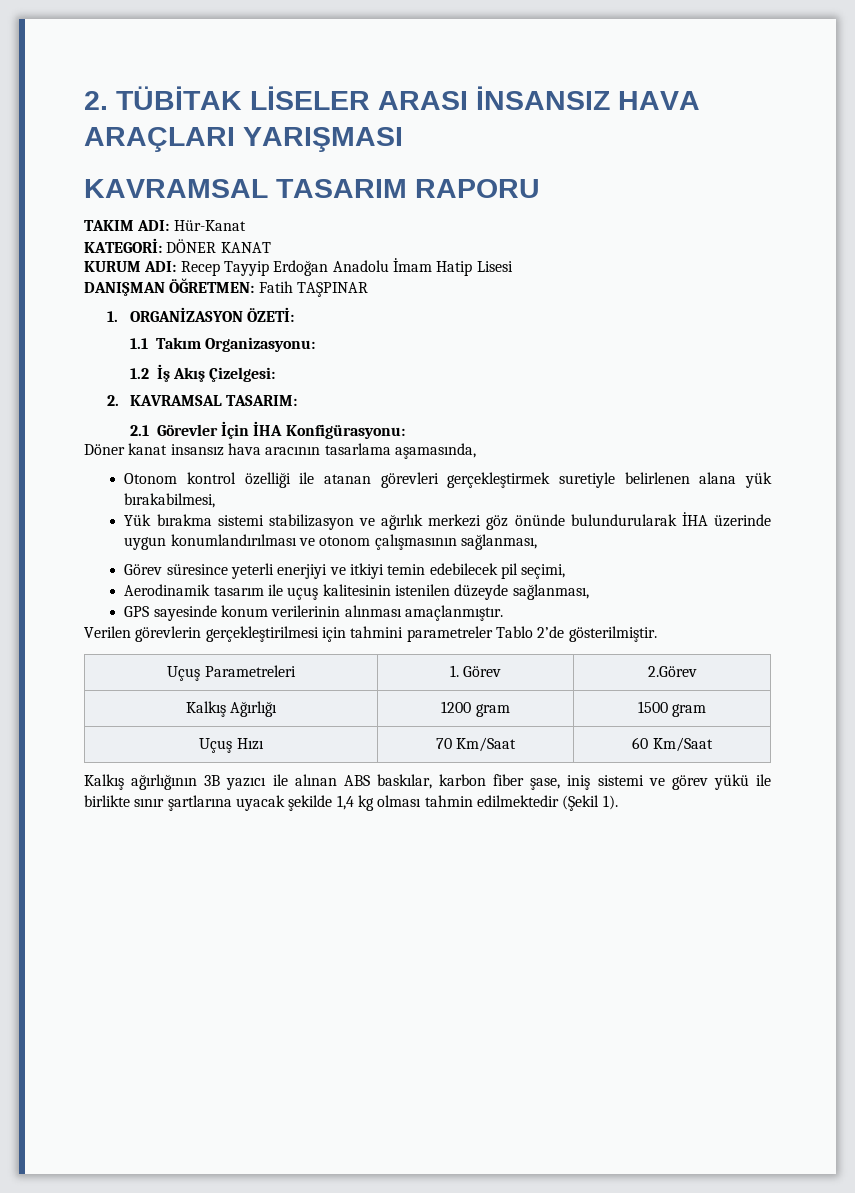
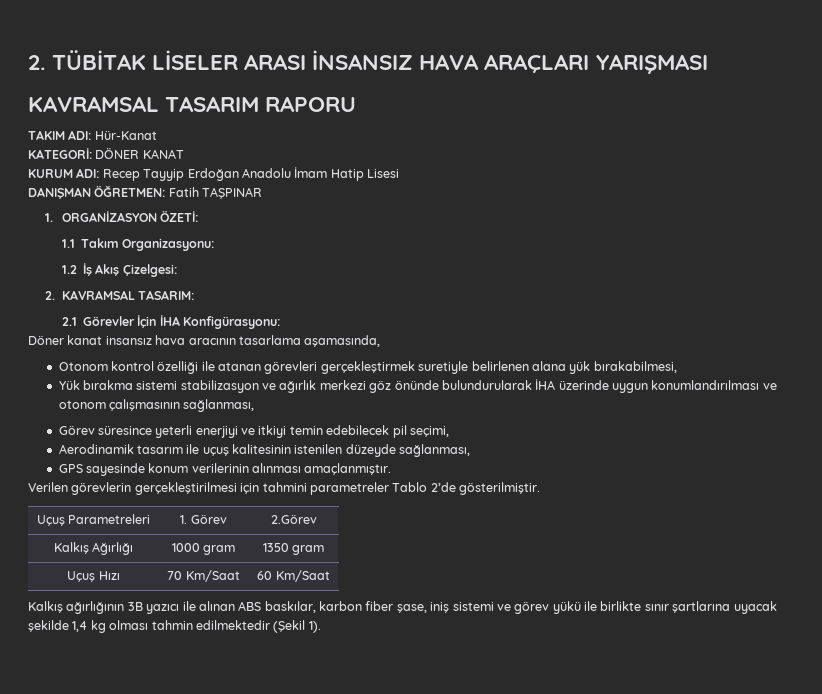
- Kalkış Ağırlığı | 1200 gram | 1500 gram
+ Kalkış Ağırlığı | 1000 gram | 1350 gram

